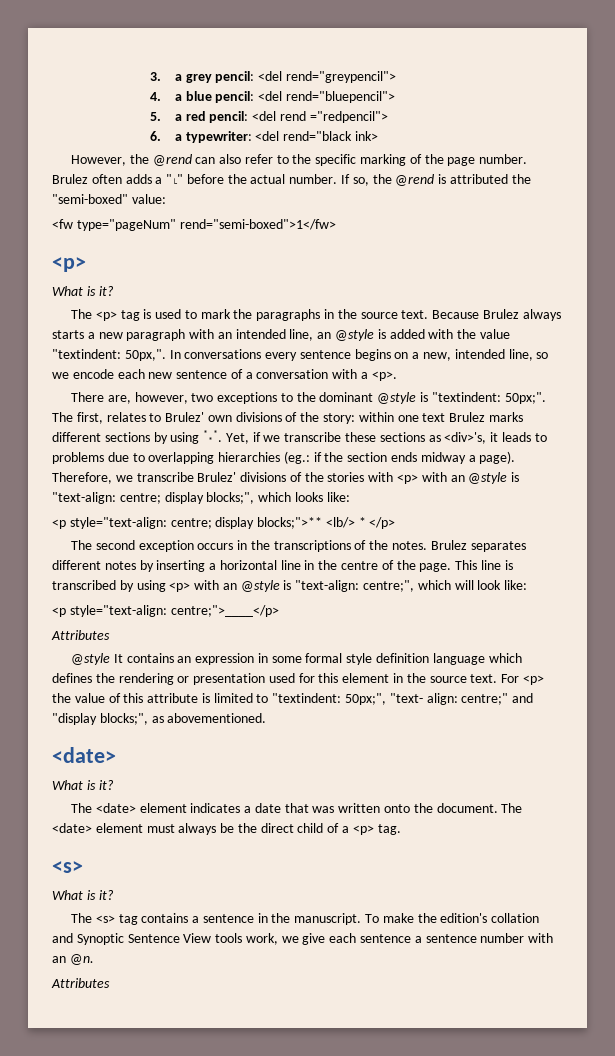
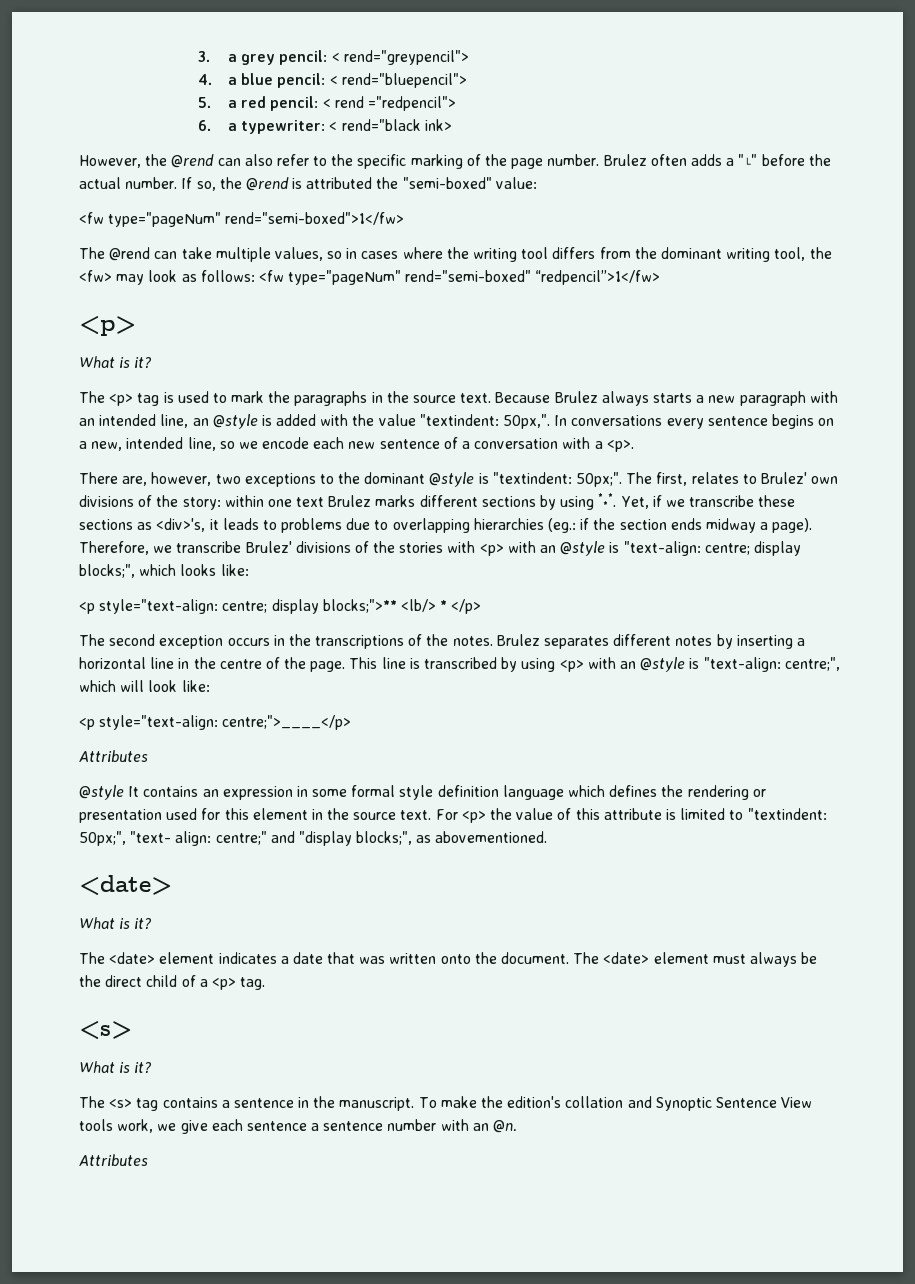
- 3. a grey pencil: <del rend="greypencil">
+ 3. a grey pencil: < rend="greypencil">
- 4. a blue pencil: <del rend="bluepencil">
+ 4. a blue pencil: < rend="bluepencil">
- 5. a red pencil: <del rend ="redpencil">
+ 5. a red pencil: < rend ="redpencil">
- 6. a typewriter: <del rend="black ink>
+ 6. a typewriter: < rend="black ink>
+ The @rend can take multiple values, so in cases where the writing tool differs from the dominant writing tool, the <fw> may look as follows: <fw type="pageNum" rend="semi-boxed" “redpencil”>1</fw>

